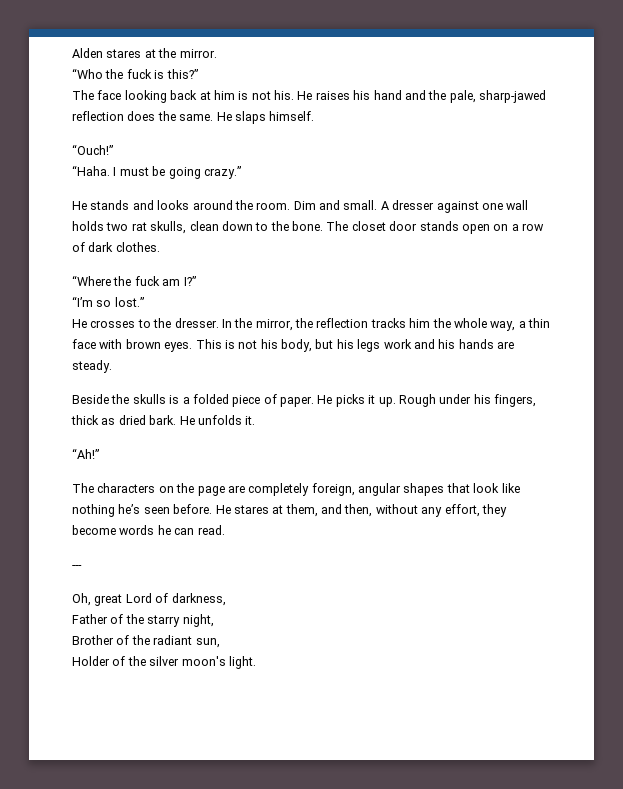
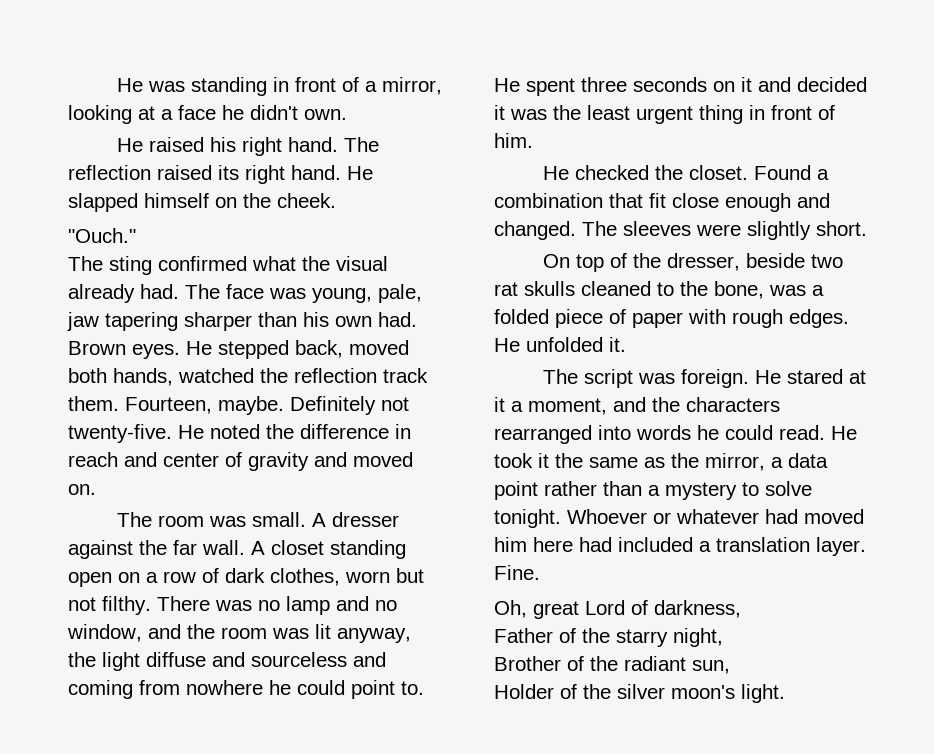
- Alden stares at the mirror.
- “Who the fuck is this?”
- The face looking back at him is not his. He raises his hand and the pale, sharp-jawed reflection does the same. He slaps himself.
- “Ouch!”
- “Haha. I must be going crazy.”
- He stands and looks around the room. Dim and small. A dresser against one wall holds two rat skulls, clean down to the bone. The closet door stands open on a row of dark clothes.
- “Where the fuck am I?”
- “I’m so lost.”
- He crosses to the dresser. In the mirror, the reflection tracks him the whole way, a thin face with brown eyes. This is not his body, but his legs work and his hands are steady.
- Beside the skulls is a folded piece of paper. He picks it up. Rough under his fingers, thick as dried bark. He unfolds it.
+ He was standing in front of a mirror, looking at a face he didn't own.
+ He raised his right hand. The reflection raised its right hand. He slapped himself on the cheek.
+ "Ouch."
+ The sting confirmed what the visual already had. The face was young, pale, jaw tapering sharper than his own had. Brown eyes. He stepped back, moved both hands, watched the reflection track them. Fourteen, maybe. Definitely not twenty-five. He noted the difference in reach and center of gravity and moved on.
+ The room was small. A dresser against the far wall. A closet standing open on a row of dark clothes, worn but not filthy. There was no lamp and no window, and the room was lit anyway, the light diffuse and sourceless and coming from nowhere he could point to. He spent three seconds on it and decided it was the least urgent thing in front of him.
+ He checked the closet. Found a combination that fit close enough and changed. The sleeves were slightly short.
+ On top of the dresser, beside two rat skulls cleaned to the bone, was a folded piece of paper with rough edges. He unfolded it.
- “Ah!”
- The characters on the page are completely foreign, angular shapes that look like nothing he’s seen before. He stares at them, and then, without any effort, they become words he can read.
- ---
+ The script was foreign. He stared at it a moment, and the characters rearranged into words he could read. He took it the same as the mirror, a data point rather than a mystery to solve tonight. Whoever or whatever had moved him here had included a translation layer. Fine.

